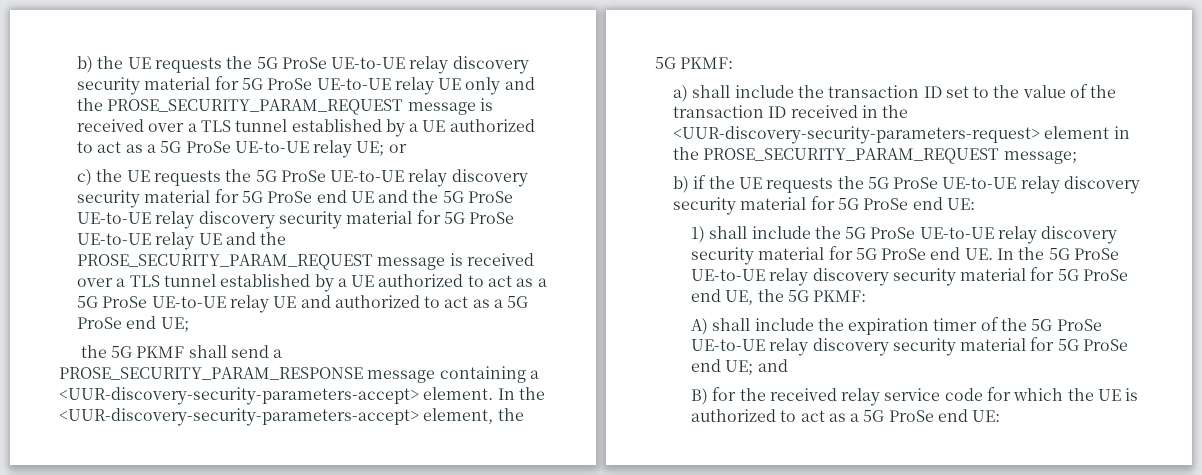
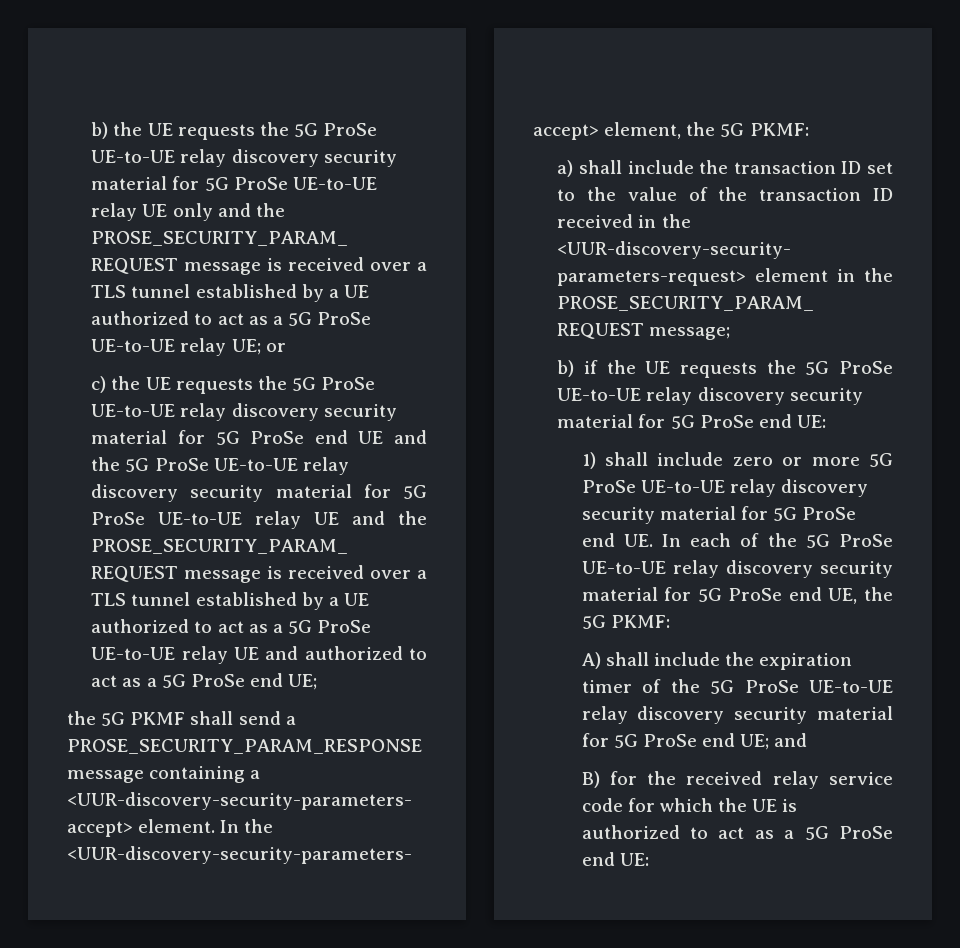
- 1) shall include the 5G ProSe UE-to-UE relay discovery security material for 5G ProSe end UE. In the 5G ProSe UE-to-UE relay discovery security material for 5G ProSe end UE, the 5G PKMF:
+ 1) shall include zero or more 5G ProSe UE-to-UE relay discovery security material for 5G ProSe end UE. In each of the 5G ProSe UE-to-UE relay discovery security material for 5G ProSe end UE, the 5G PKMF:

